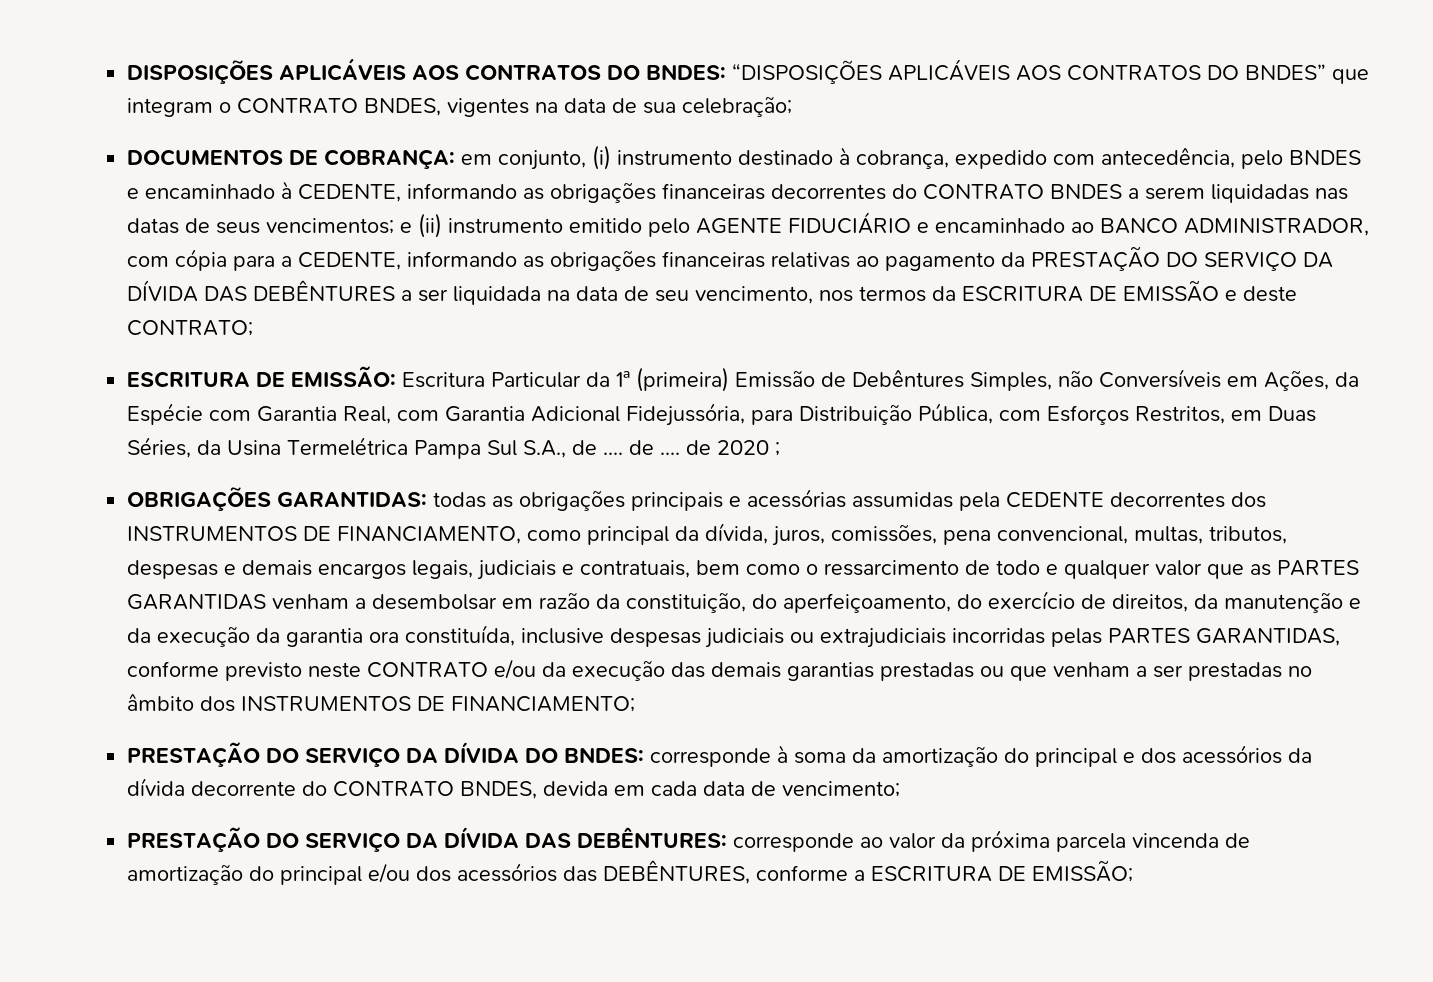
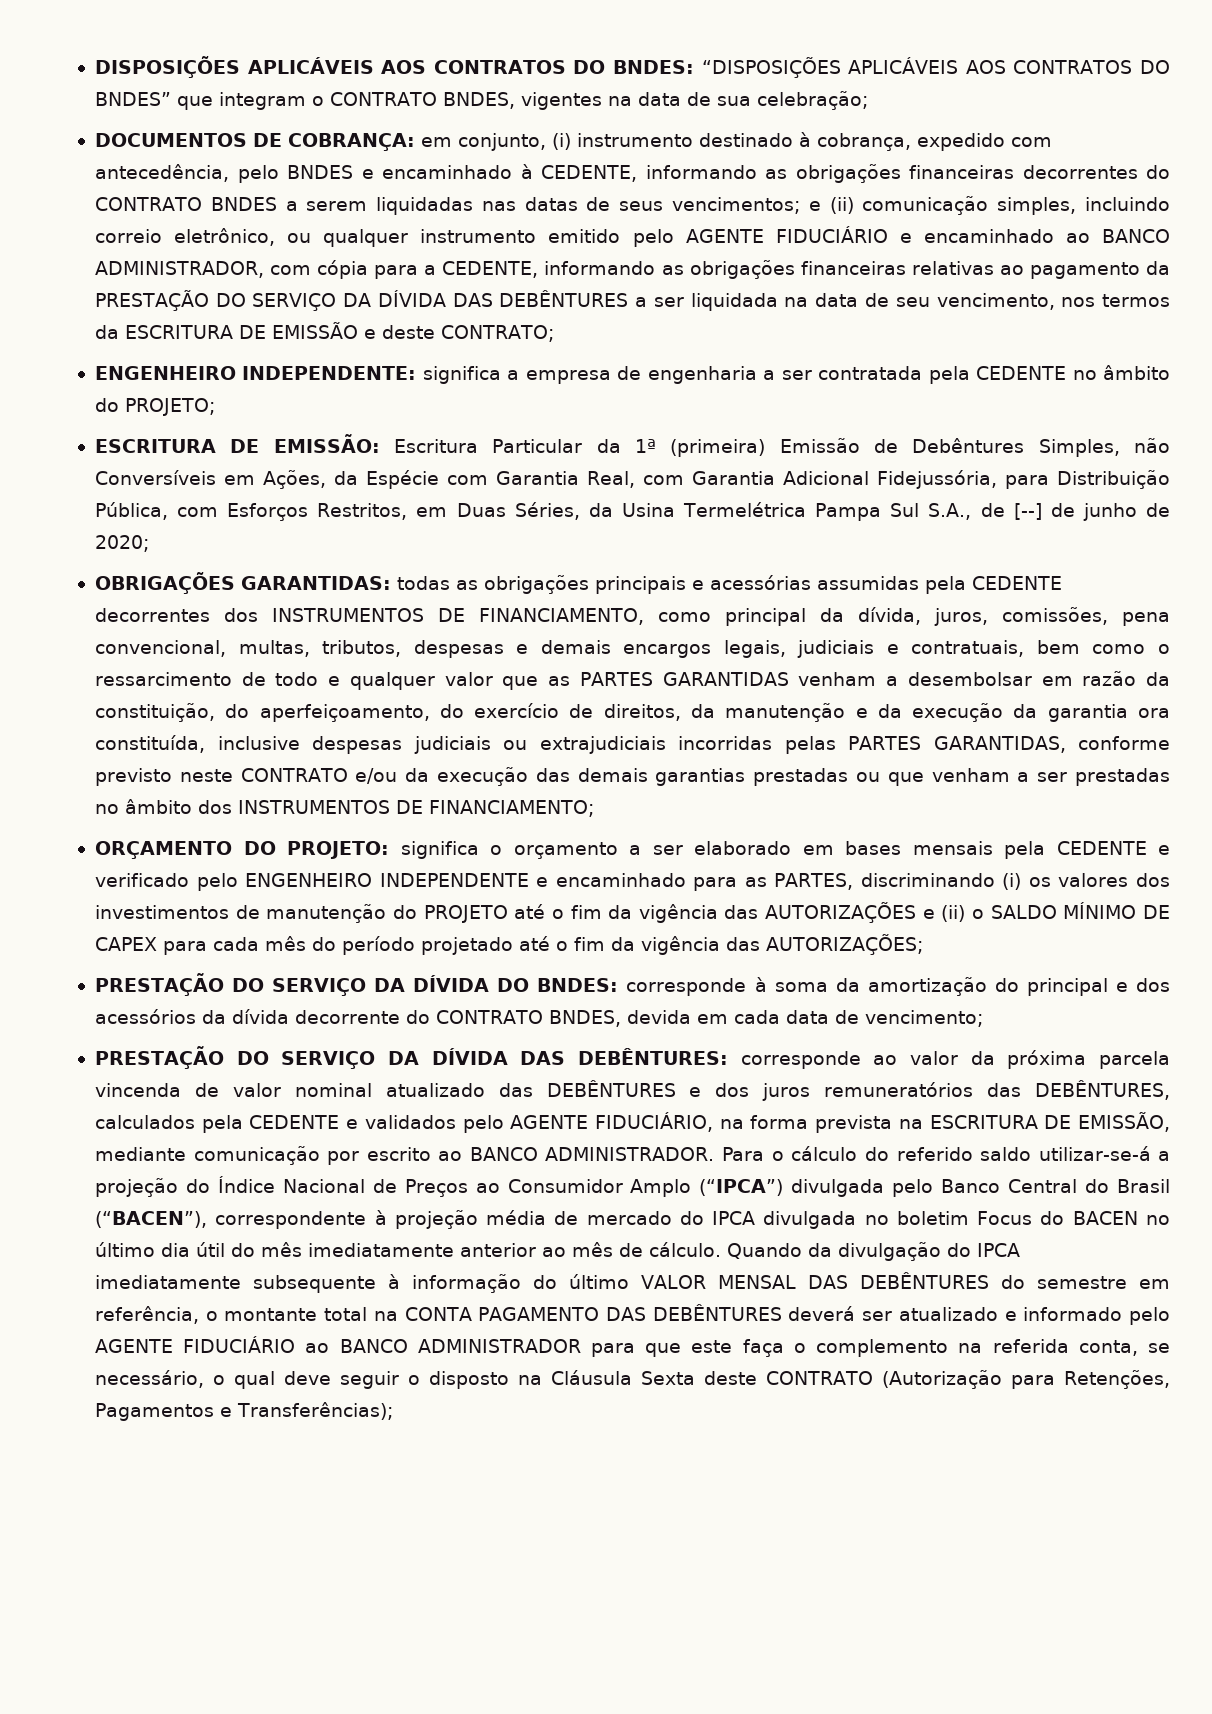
- e (ii) instrumento emitido pelo AGENTE FIDUCIÁRIO e encaminhado ao BANCO ADMINISTRADOR, com cópia para a CEDENTE, informando as obrigações financeiras relativas ao pagamento da PRESTAÇÃO DO SERVIÇO DA DÍVIDA DAS DEBÊNTURES a ser liquidada na data de seu vencimento, nos termos da ESCRITURA DE EMISSÃO e deste CONTRATO;
+ e (ii) comunicação simples, incluindo correio eletrônico, ou qualquer instrumento emitido pelo AGENTE FIDUCIÁRIO e encaminhado ao BANCO ADMINISTRADOR, com cópia para a CEDENTE, informando as obrigações financeiras relativas ao pagamento da PRESTAÇÃO DO SERVIÇO DA DÍVIDA DAS DEBÊNTURES a ser liquidada na data de seu vencimento, nos termos da ESCRITURA DE EMISSÃO e deste CONTRATO;
+ ENGENHEIRO INDEPENDENTE: significa a empresa de engenharia a ser contratada pela CEDENTE no âmbito do PROJETO;
- ESCRITURA DE EMISSÃO: Escritura Particular da 1ª (primeira) Emissão de Debêntures Simples, não Conversíveis em Ações, da Espécie com Garantia Real, com Garantia Adicional Fidejussória, para Distribuição Pública, com Esforços Restritos, em Duas Séries, da Usina Termelétrica Pampa Sul S.A., de .... de .... de 2020 ;
+ ESCRITURA DE EMISSÃO: Escritura Particular da 1ª (primeira) Emissão de Debêntures Simples, não Conversíveis em Ações, da Espécie com Garantia Real, com Garantia Adicional Fidejussória, para Distribuição Pública, com Esforços Restritos, em Duas Séries, da Usina Termelétrica Pampa Sul S.A., de [--] de junho de 2020;
+ ORÇAMENTO DO PROJETO: significa o orçamento a ser elaborado em bases mensais pela CEDENTE e verificado pelo ENGENHEIRO INDEPENDENTE e encaminhado para as PARTES, discriminando (i) os valores dos investimentos de manutenção do PROJETO até o fim da vigência das AUTORIZAÇÕES e (ii) o SALDO MÍNIMO DE CAPEX para cada mês do período projetado até o fim da vigência das AUTORIZAÇÕES;
- PRESTAÇÃO DO SERVIÇO DA DÍVIDA DAS DEBÊNTURES: corresponde ao valor da próxima parcela vincenda de amortização do principal e/ou dos acessórios das DEBÊNTURES, conforme a ESCRITURA DE EMISSÃO;
+ PRESTAÇÃO DO SERVIÇO DA DÍVIDA DAS DEBÊNTURES: corresponde ao valor da próxima parcela vincenda de valor nominal atualizado das DEBÊNTURES e dos juros remuneratórios das DEBÊNTURES, calculados pela CEDENTE e validados pelo AGENTE FIDUCIÁRIO, na forma prevista na ESCRITURA DE EMISSÃO, mediante comunicação por escrito ao BANCO ADMINISTRADOR. Para o cálculo do referido saldo utilizar-se-á a projeção do Índice Nacional de Preços ao Consumidor Amplo (“IPCA”) divulgada pelo Banco Central do Brasil (“BACEN”), correspondente à projeção média de mercado do IPCA divulgada no boletim Focus do BACEN no último dia útil do mês imediatamente anterior ao mês de cálculo. Quando da divulgação do IPCA imediatamente subsequente à informação do último VALOR MENSAL DAS DEBÊNTURES do semestre em referência, o montante total na CONTA PAGAMENTO DAS DEBÊNTURES deverá ser atualizado e informado pelo AGENTE FIDUCIÁRIO ao BANCO ADMINISTRADOR para que este faça o complemento na referida conta, se necessário, o qual deve seguir o disposto na Cláusula Sexta deste CONTRATO (Autorização para Retenções, Pagamentos e Transferências);

